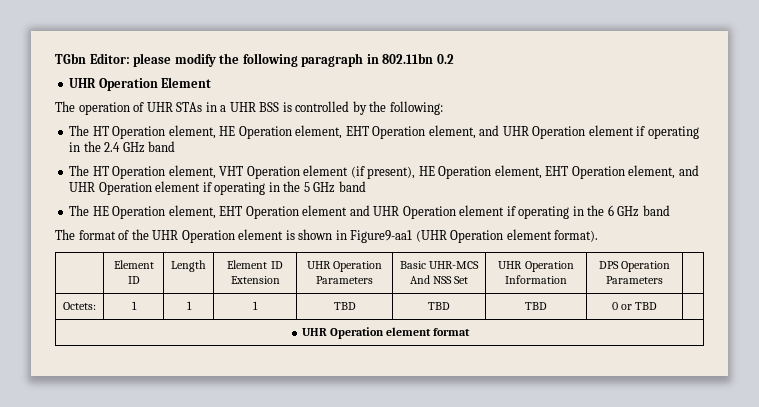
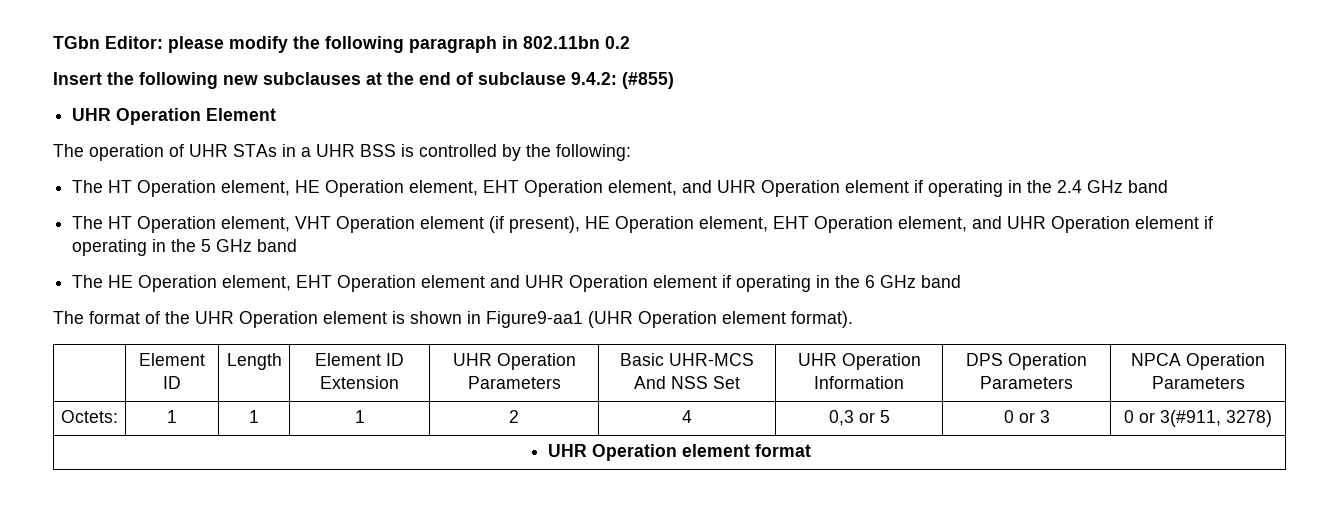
+ Insert the following new subclauses at the end of subclause 9.4.2: (#855)
- | Element ID | Length | Element ID Extension | UHR Operation Parameters | Basic UHR-MCS And NSS Set | UHR Operation Information | DPS Operation Parameters |
+ | Element ID | Length | Element ID Extension | UHR Operation Parameters | Basic UHR-MCS And NSS Set | UHR Operation Information | DPS Operation Parameters | NPCA Operation Parameters
- Octets: | 1 | 1 | 1 | TBD | TBD | TBD | 0 or TBD |
+ Octets: | 1 | 1 | 1 | 2 | 4 | 0,3 or 5 | 0 or 3 | 0 or 3(#911, 3278)

